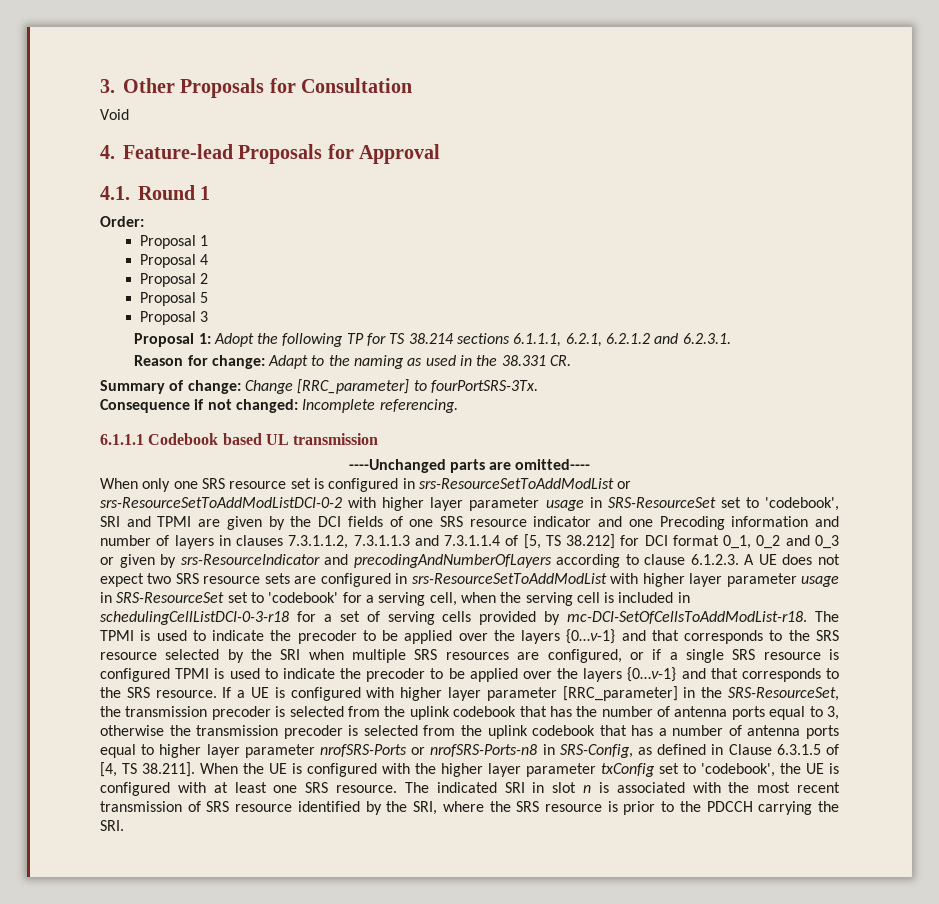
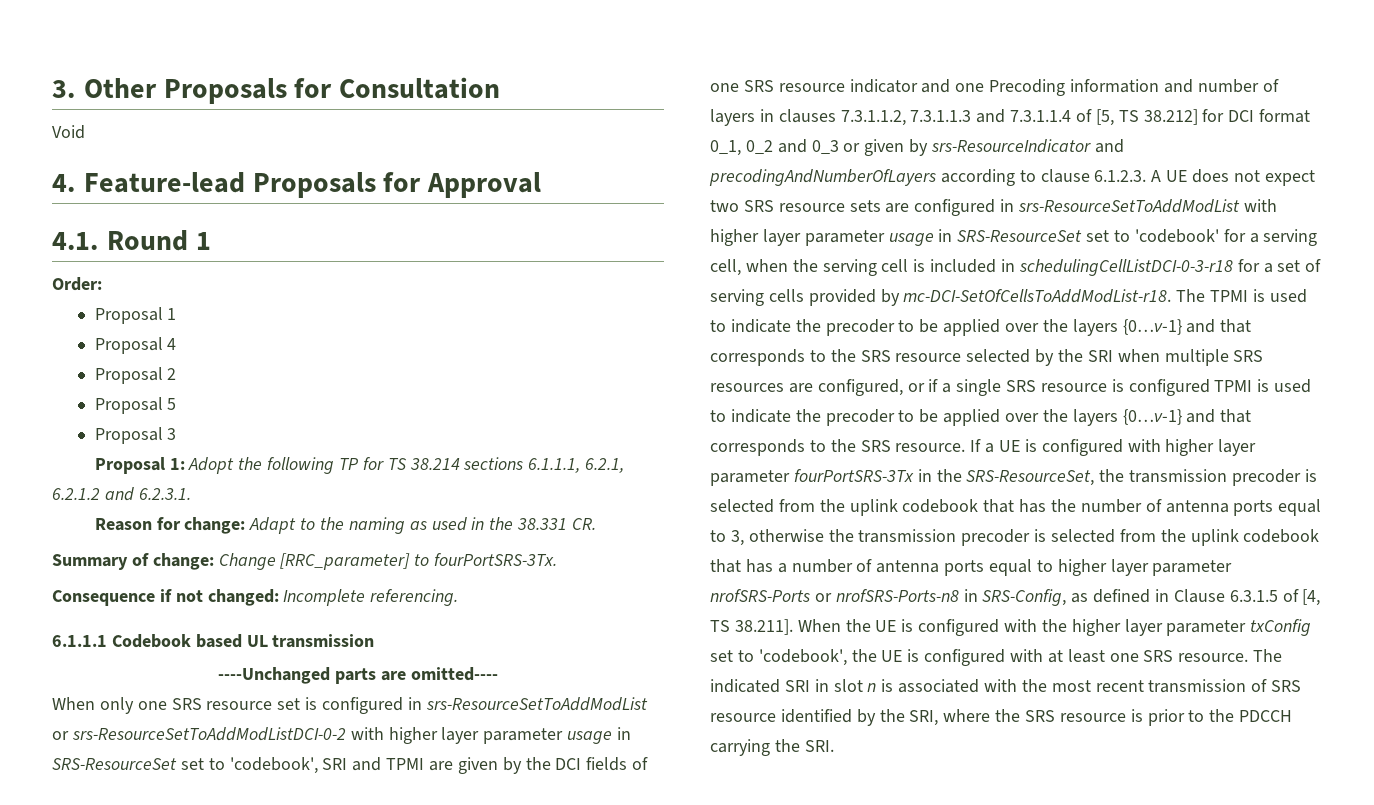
- If a UE is configured with higher layer parameter [RRC_parameter] in the SRS-ResourceSet, the transmission precoder is selected from the uplink codebook that has the number of antenna ports equal to 3, otherwise the transmission precoder is selected from the uplink codebook that has a number of antenna ports equal to higher layer parameter nrofSRS-Ports or nrofSRS-Ports-n8 in SRS-Config, as defined in Clause 6.3.1.5 of [4, TS 38.211]. When the UE is configured with the higher layer parameter txConfig set to 'codebook', the UE is configured with at least one SRS resource.
+ If a UE is configured with higher layer parameter fourPortSRS-3Tx in the SRS-ResourceSet, the transmission precoder is selected from the uplink codebook that has the number of antenna ports equal to 3, otherwise the transmission precoder is selected from the uplink codebook that has a number of antenna ports equal to higher layer parameter nrofSRS-Ports or nrofSRS-Ports-n8 in SRS-Config, as defined in Clause 6.3.1.5 of [4, TS 38.211]. When the UE is configured with the higher layer parameter txConfig set to 'codebook', the UE is configured with at least one SRS resource.

